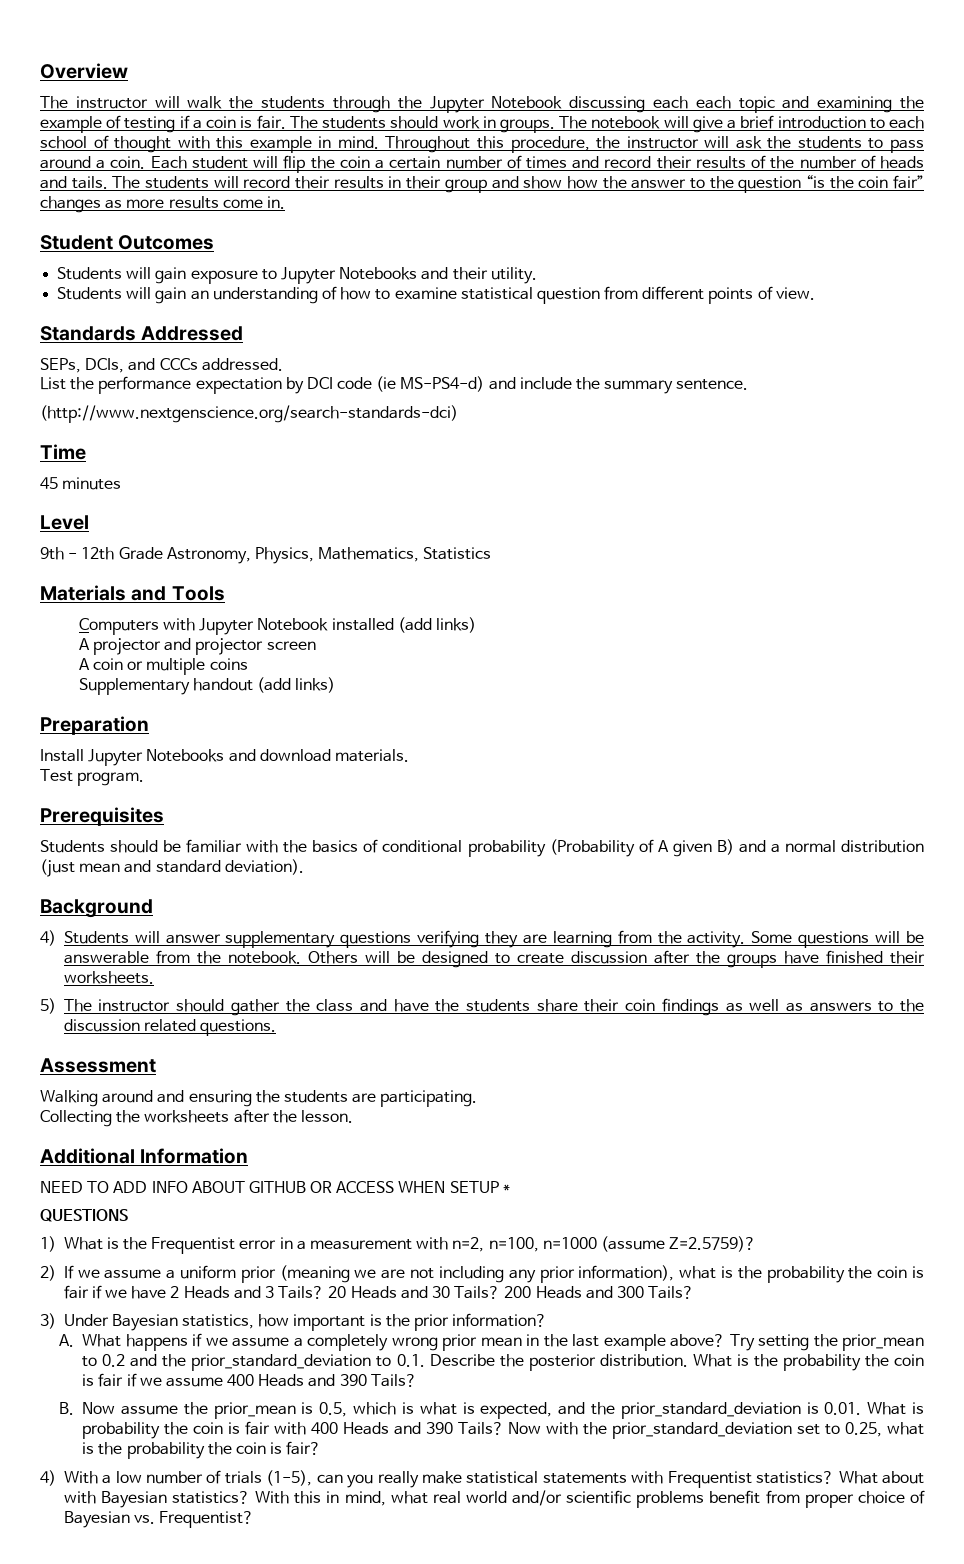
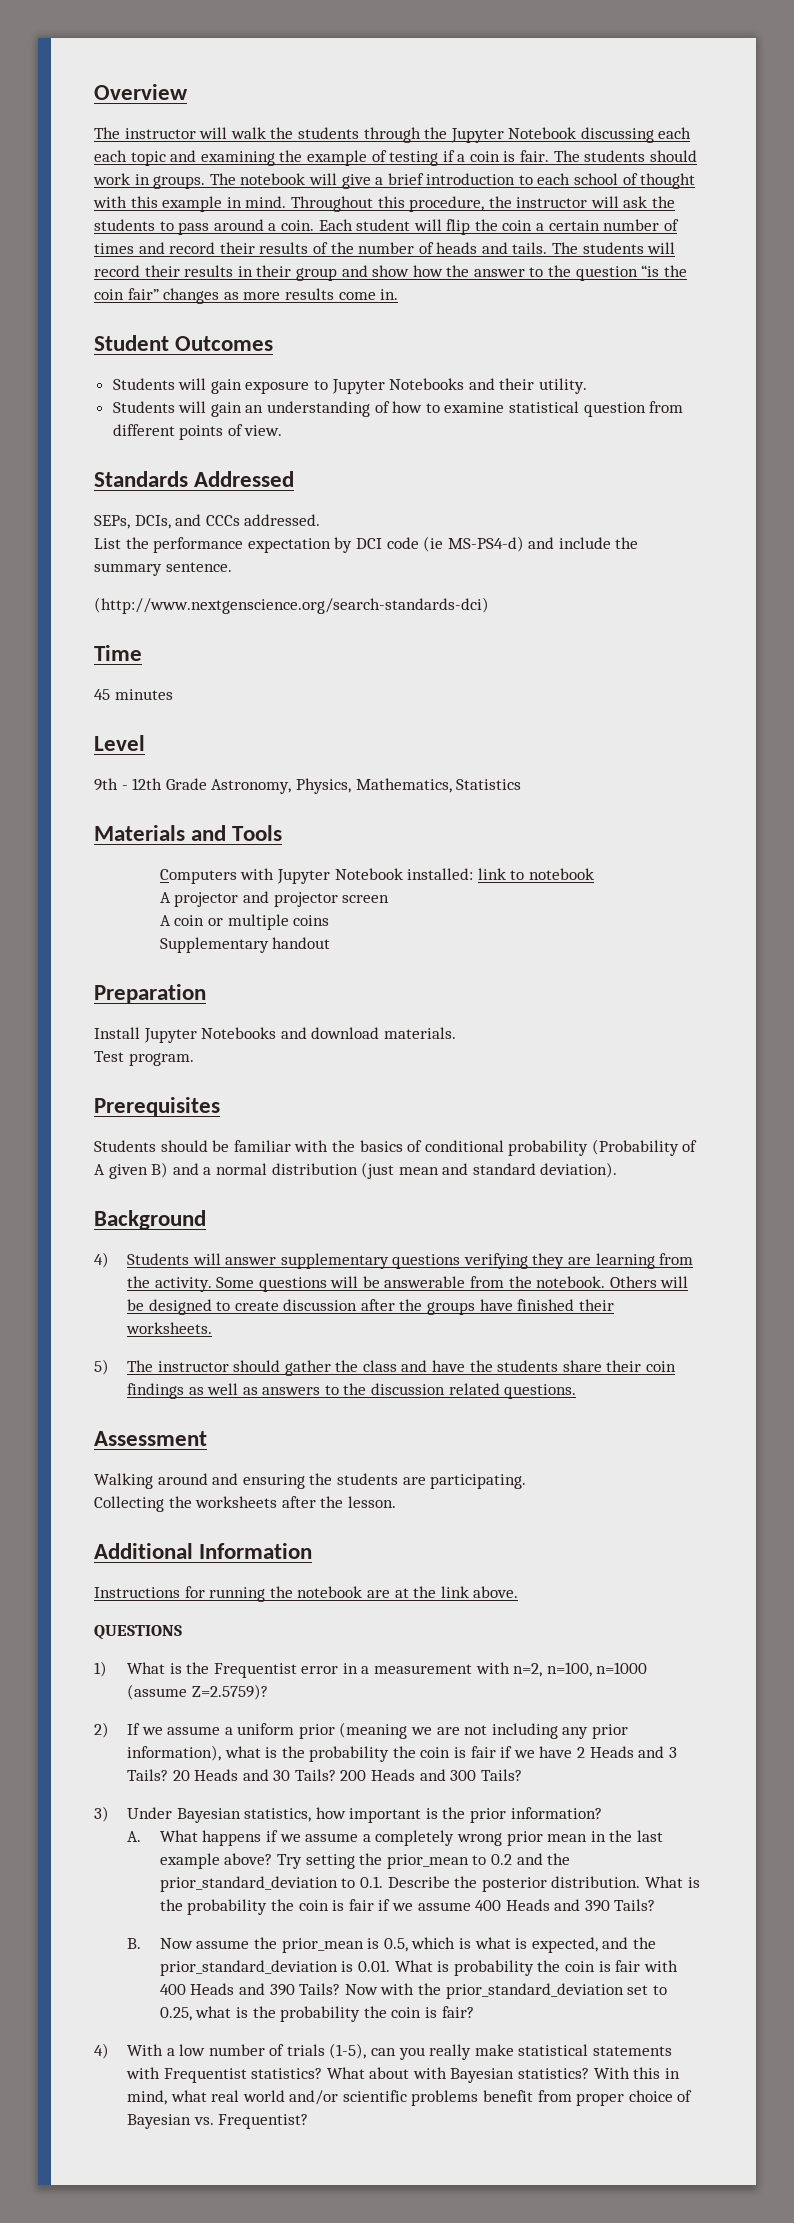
- Computers with Jupyter Notebook installed (add links)
+ Computers with Jupyter Notebook installed: link to notebook
- Supplementary handout (add links)
+ Supplementary handout
- NEED TO ADD INFO ABOUT GITHUB OR ACCESS WHEN SETUP *
+ Instructions for running the notebook are at the link above.

